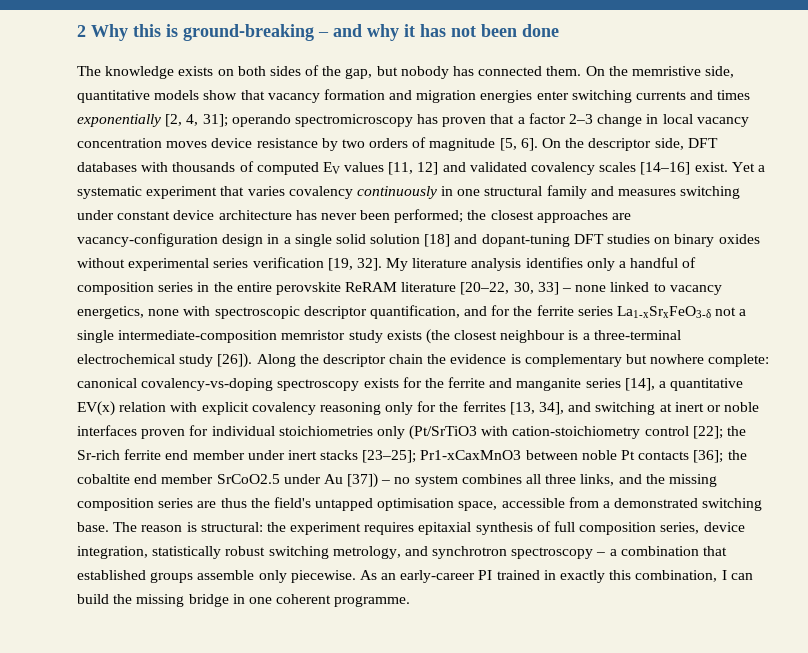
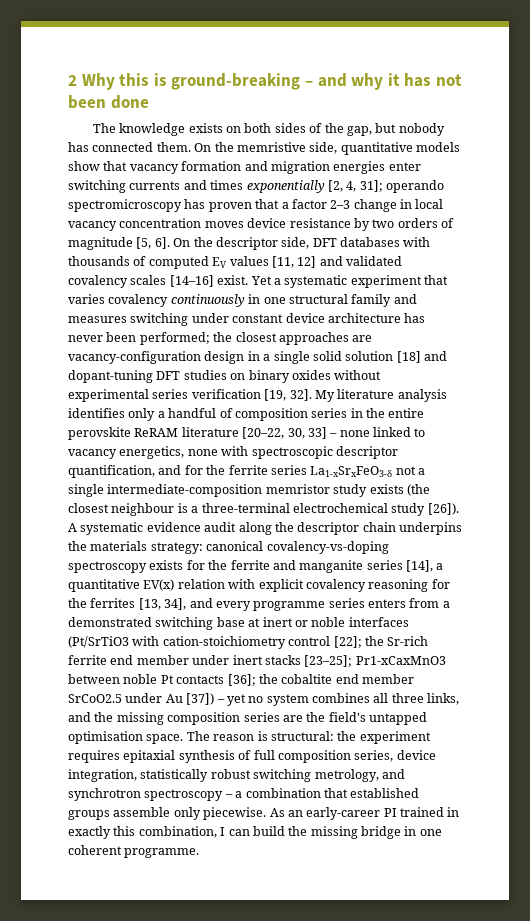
- Along the descriptor chain the evidence is complementary but nowhere complete:
+ A systematic evidence audit along the descriptor chain underpins the materials strategy:
- canonical covalency-vs-doping spectroscopy exists for the ferrite and manganite series [14], a quantitative EV(x) relation with explicit covalency reasoning only for the ferrites [13, 34], and switching at inert or noble interfaces proven for individual stoichiometries only (Pt/SrTiO3 with cation-stoichiometry control [22];
+ canonical covalency-vs-doping spectroscopy exists for the ferrite and manganite series [14], a quantitative EV(x) relation with explicit covalency reasoning for the ferrites [13, 34], and every programme series enters from a demonstrated switching base at inert or noble interfaces (Pt/SrTiO3 with cation-stoichiometry control [22];
- the cobaltite end member SrCoO2.5 under Au [37]) – no system combines all three links, and the missing composition series are thus the field's untapped optimisation space, accessible from a demonstrated switching base.
+ the cobaltite end member SrCoO2.5 under Au [37]) – yet no system combines all three links, and the missing composition series are the field's untapped optimisation space.

